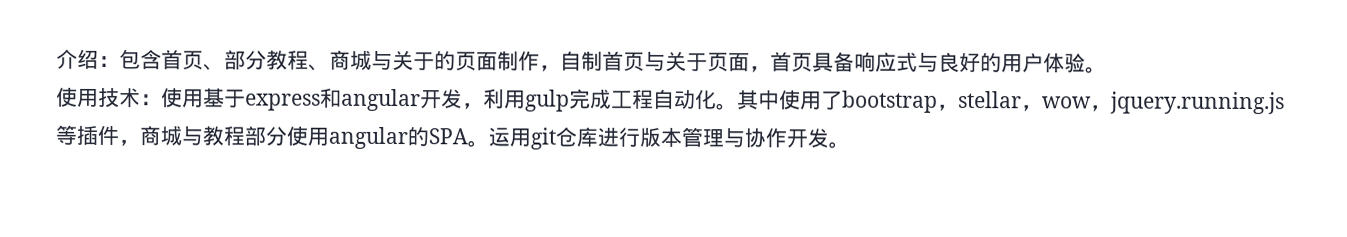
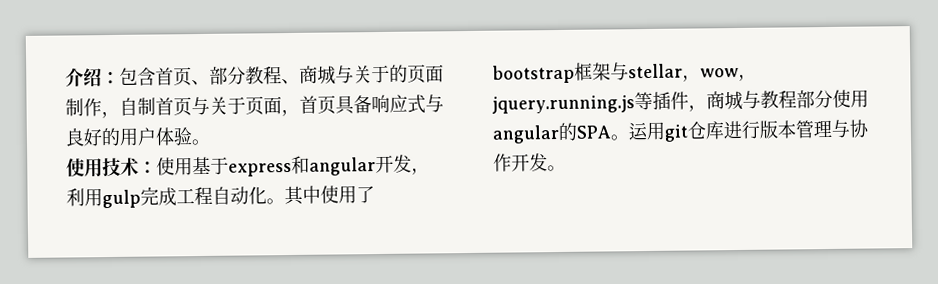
- 其中使用了bootstrap，stellar，wow，jquery.running.js等插件，商城与教程部分使用angular的SPA。
+ 其中使用了bootstrap框架与stellar，wow，jquery.running.js等插件，商城与教程部分使用angular的SPA。

